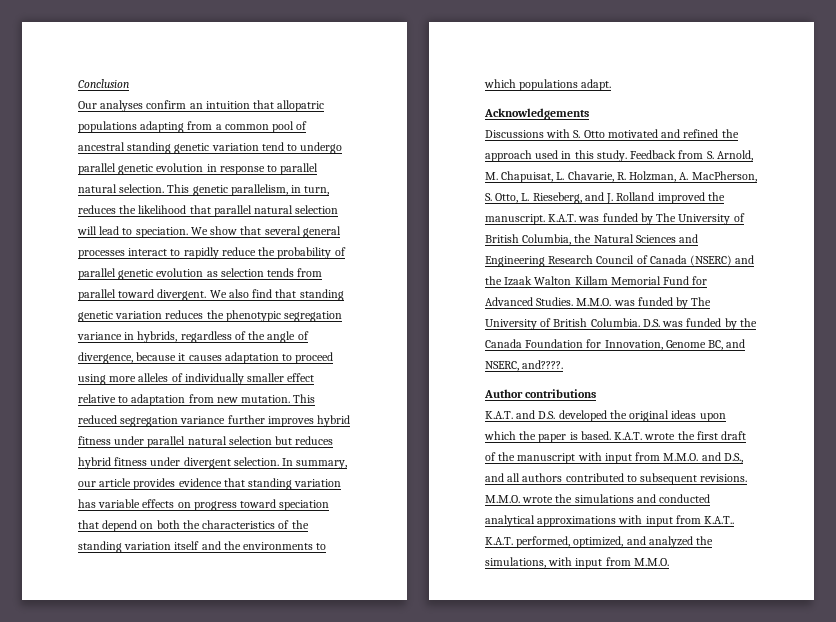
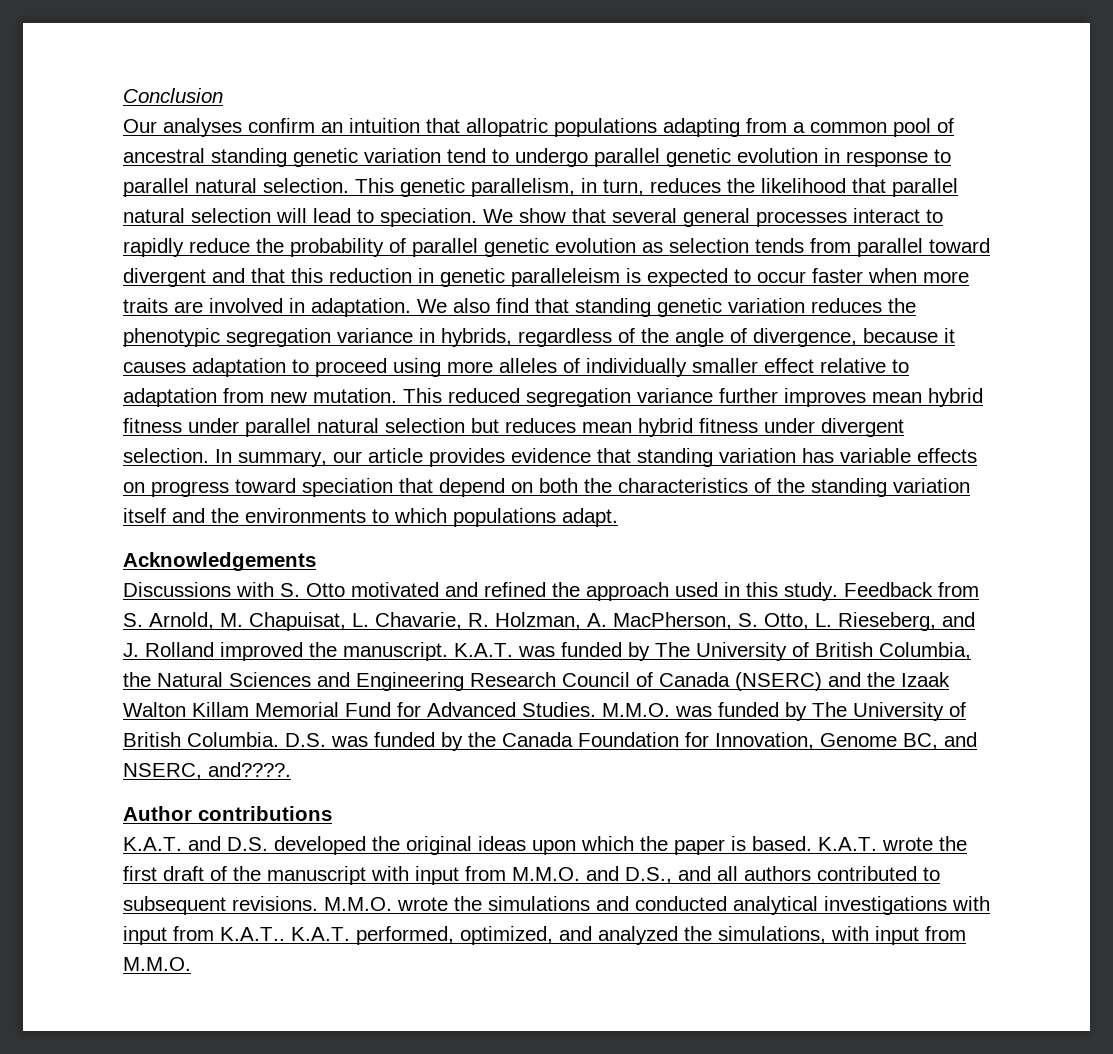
- We show that several general processes interact to rapidly reduce the probability of parallel genetic evolution as selection tends from parallel toward divergent.
+ We show that several general processes interact to rapidly reduce the probability of parallel genetic evolution as selection tends from parallel toward divergent and that this reduction in genetic paralleleism is expected to occur faster when more traits are involved in adaptation.
- This reduced segregation variance further improves hybrid fitness under parallel natural selection but reduces hybrid fitness under divergent selection.
+ This reduced segregation variance further improves mean hybrid fitness under parallel natural selection but reduces mean hybrid fitness under divergent selection.
- M.M.O. wrote the simulations and conducted analytical approximations with input from K.A.T..
+ M.M.O. wrote the simulations and conducted analytical investigations with input from K.A.T..

